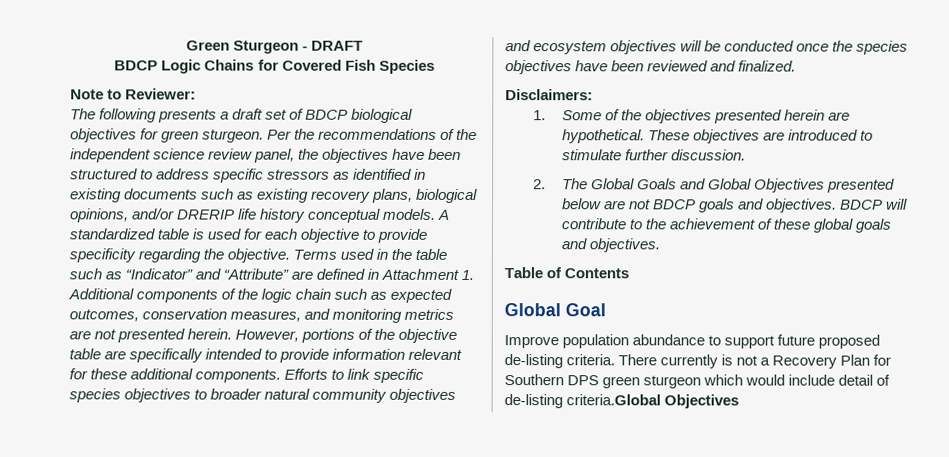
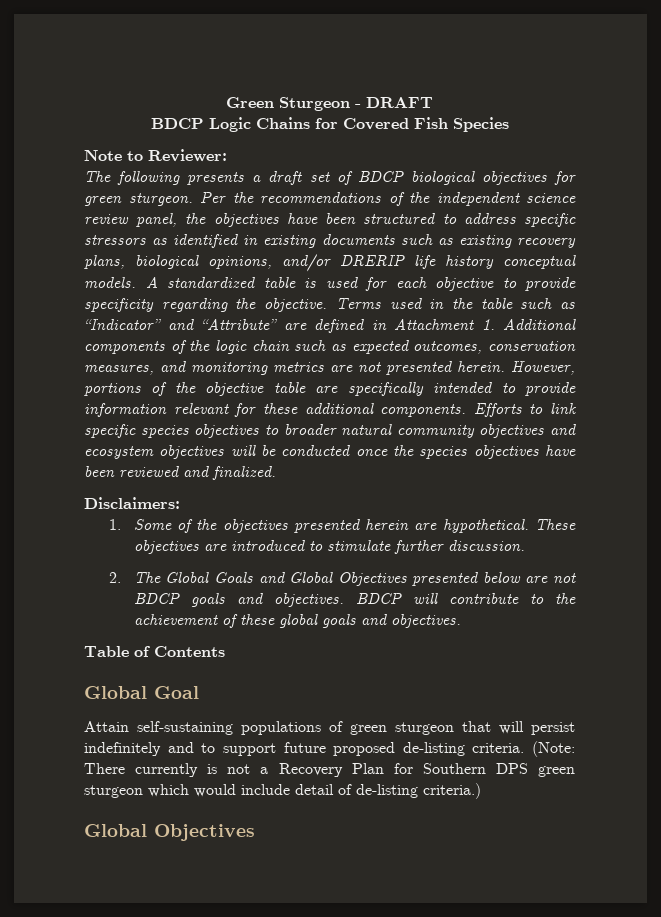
- Improve population abundance to support future proposed de-listing criteria.
+ Attain self-sustaining populations of green sturgeon that will persist indefinitely and to support future proposed de-listing criteria.
- There currently is not a Recovery Plan for Southern DPS green sturgeon which would include detail of de-listing criteria.Global Objectives
+ (Note: There currently is not a Recovery Plan for Southern DPS green sturgeon which would include detail of de-listing criteria.)
+ Global Objectives

